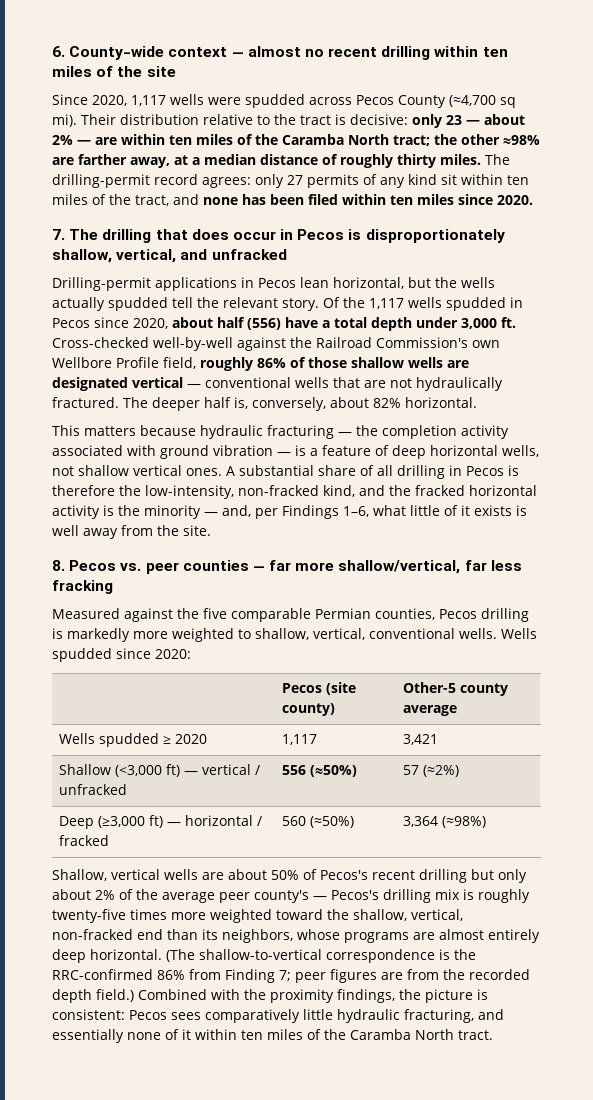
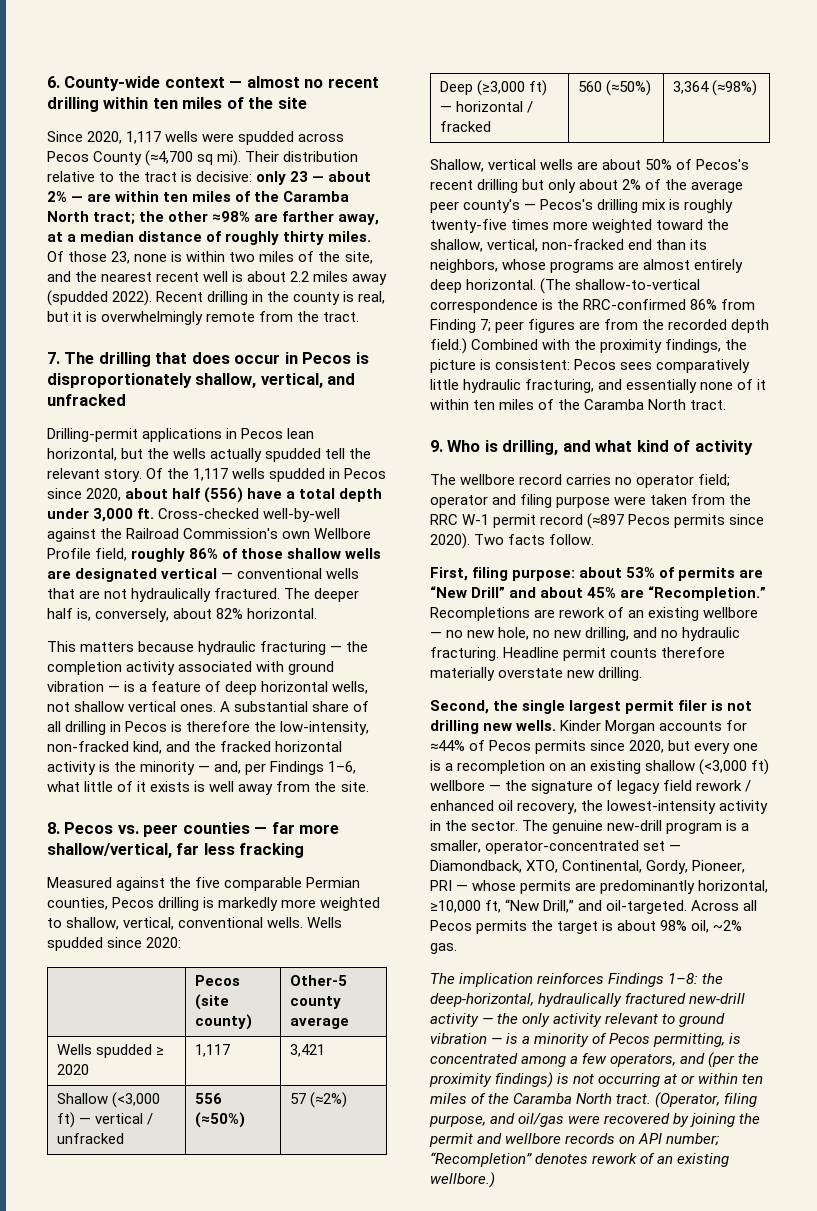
- The drilling-permit record agrees: only 27 permits of any kind sit within ten miles of the tract, and none has been filed within ten miles since 2020.
+ Of those 23, none is within two miles of the site, and the nearest recent well is about 2.2 miles away (spudded 2022). Recent drilling in the county is real, but it is overwhelmingly remote from the tract.
+ 9. Who is drilling, and what kind of activity
+ The wellbore record carries no operator field; operator and filing purpose were taken from the RRC W-1 permit record (≈897 Pecos permits since 2020). Two facts follow.
+ First, filing purpose: about 53% of permits are “New Drill” and about 45% are “Recompletion.” Recompletions are rework of an existing wellbore — no new hole, no new drilling, and no hydraulic fracturing. Headline permit counts therefore materially overstate new drilling.
+ Second, the single largest permit filer is not drilling new wells. Kinder Morgan accounts for ≈44% of Pecos permits since 2020, but every one is a recompletion on an existing shallow (<3,000 ft) wellbore — the signature of legacy field rework / enhanced oil recovery, the lowest-intensity activity in the sector. The genuine new-drill program is a smaller, operator-concentrated set — Diamondback, XTO, Continental, Gordy, Pioneer, PRI — whose permits are predominantly horizontal, ≥10,000 ft, “New Drill,” and oil-targeted. Across all Pecos permits the target is about 98% oil, ~2% gas.
+ The implication reinforces Findings 1–8: the deep-horizontal, hydraulically fractured new-drill activity — the only activity relevant to ground vibration — is a minority of Pecos permitting, is concentrated among a few operators, and (per the proximity findings) is not occurring at or within ten miles of the Caramba North tract. (Operator, filing purpose, and oil/gas were recovered by joining the permit and wellbore records on API number; “Recompletion” denotes rework of an existing wellbore.)

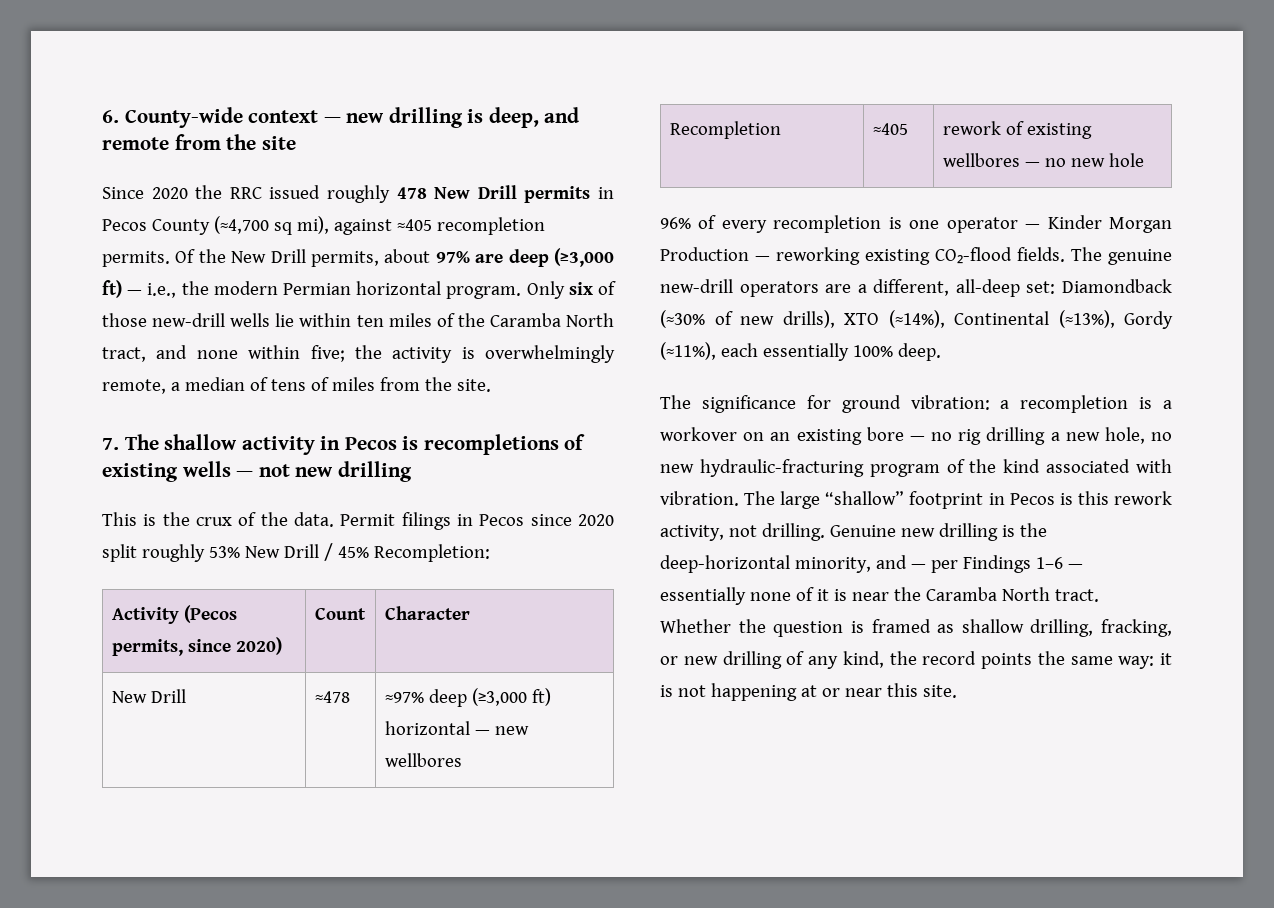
- 6. County-wide context — almost no recent drilling within ten miles of the site
- Since 2020, 1,117 wells were spudded across Pecos County (≈4,700 sq mi). Their distribution relative to the tract is decisive: only 23 — about 2% — are within ten miles of the Caramba North tract; the other ≈98% are farther away, at a median distance of roughly thirty miles. Of those 23, none is within two miles of the site, and the nearest recent well is about 2.2 miles away (spudded 2022). Recent drilling in the county is real, but it is overwhelmingly remote from the tract.
- 7. The drilling that does occur in Pecos is disproportionately shallow, vertical, and unfracked
- Drilling-permit applications in Pecos lean horizontal, but the wells actually spudded tell the relevant story. Of the 1,117 wells spudded in Pecos since 2020, about half (556) have a total depth under 3,000 ft. Cross-checked well-by-well against the Railroad Commission's own Wellbore Profile field, roughly 86% of those shallow wells are designated vertical — conventional wells that are not hydraulically fractured. The deeper half is, conversely, about 82% horizontal.
- This matters because hydraulic fracturing — the completion activity associated with ground vibration — is a feature of deep horizontal wells, not shallow vertical ones. A substantial share of all drilling in Pecos is therefore the low-intensity, non-fracked kind, and the fracked horizontal activity is the minority — and, per Findings 1–6, what little of it exists is well away from the site.
- 8. Pecos vs. peer counties — far more shallow/vertical, far less fracking
- Measured against the five comparable Permian counties, Pecos drilling is markedly more weighted to shallow, vertical, conventional wells. Wells spudded since 2020:
- | Pecos (site county) | Other-5 county average
- Wells spudded ≥ 2020 | 1,117 | 3,421
- Shallow (<3,000 ft) — vertical / unfracked | 556 (≈50%) | 57 (≈2%)
- Deep (≥3,000 ft) — horizontal / fracked | 560 (≈50%) | 3,364 (≈98%)
- Shallow, vertical wells are about 50% of Pecos's recent drilling but only about 2% of the average peer county's — Pecos's drilling mix is roughly twenty-five times more weighted toward the shallow, vertical, non-fracked end than its neighbors, whose programs are almost entirely deep horizontal. (The shallow-to-vertical correspondence is the RRC-confirmed 86% from Finding 7; peer figures are from the recorded depth field.) Combined with the proximity findings, the picture is consistent: Pecos sees comparatively little hydraulic fracturing, and essentially none of it within ten miles of the Caramba North tract.
- 9. Who is drilling, and what kind of activity
- The wellbore record carries no operator field; operator and filing purpose were taken from the RRC W-1 permit record (≈897 Pecos permits since 2020). Two facts follow.
- First, filing purpose: about 53% of permits are “New Drill” and about 45% are “Recompletion.” Recompletions are rework of an existing wellbore — no new hole, no new drilling, and no hydraulic fracturing. Headline permit counts therefore materially overstate new drilling.
- Second, the single largest permit filer is not drilling new wells. Kinder Morgan accounts for ≈44% of Pecos permits since 2020, but every one is a recompletion on an existing shallow (<3,000 ft) wellbore — the signature of legacy field rework / enhanced oil recovery, the lowest-intensity activity in the sector. The genuine new-drill program is a smaller, operator-concentrated set — Diamondback, XTO, Continental, Gordy, Pioneer, PRI — whose permits are predominantly horizontal, ≥10,000 ft, “New Drill,” and oil-targeted. Across all Pecos permits the target is about 98% oil, ~2% gas.
- The implication reinforces Findings 1–8: the deep-horizontal, hydraulically fractured new-drill activity — the only activity relevant to ground vibration — is a minority of Pecos permitting, is concentrated among a few operators, and (per the proximity findings) is not occurring at or within ten miles of the Caramba North tract. (Operator, filing purpose, and oil/gas were recovered by joining the permit and wellbore records on API number; “Recompletion” denotes rework of an existing wellbore.)
+ 6. County-wide context — new drilling is deep, and remote from the site
+ Since 2020 the RRC issued roughly 478 New Drill permits in Pecos County (≈4,700 sq mi), against ≈405 recompletion permits. Of the New Drill permits, about 97% are deep (≥3,000 ft) — i.e., the modern Permian horizontal program. Only six of those new-drill wells lie within ten miles of the Caramba North tract, and none within five; the activity is overwhelmingly remote, a median of tens of miles from the site.
+ 7. The shallow activity in Pecos is recompletions of existing wells — not new drilling
+ This is the crux of the data. Permit filings in Pecos since 2020 split roughly 53% New Drill / 45% Recompletion:
+ Activity (Pecos permits, since 2020) | Count | Character
+ New Drill | ≈478 | ≈97% deep (≥3,000 ft) horizontal — new wellbores
+ Recompletion | ≈405 | rework of existing wellbores — no new hole
+ 96% of every recompletion is one operator — Kinder Morgan Production — reworking existing CO₂-flood fields. The genuine new-drill operators are a different, all-deep set: Diamondback (≈30% of new drills), XTO (≈14%), Continental (≈13%), Gordy (≈11%), each essentially 100% deep.
+ The significance for ground vibration: a recompletion is a workover on an existing bore — no rig drilling a new hole, no new hydraulic-fracturing program of the kind associated with vibration. The large “shallow” footprint in Pecos is this rework activity, not drilling. Genuine new drilling is the deep-horizontal minority, and — per Findings 1–6 — essentially none of it is near the Caramba North tract. Whether the question is framed as shallow drilling, fracking, or new drilling of any kind, the record points the same way: it is not happening at or near this site.

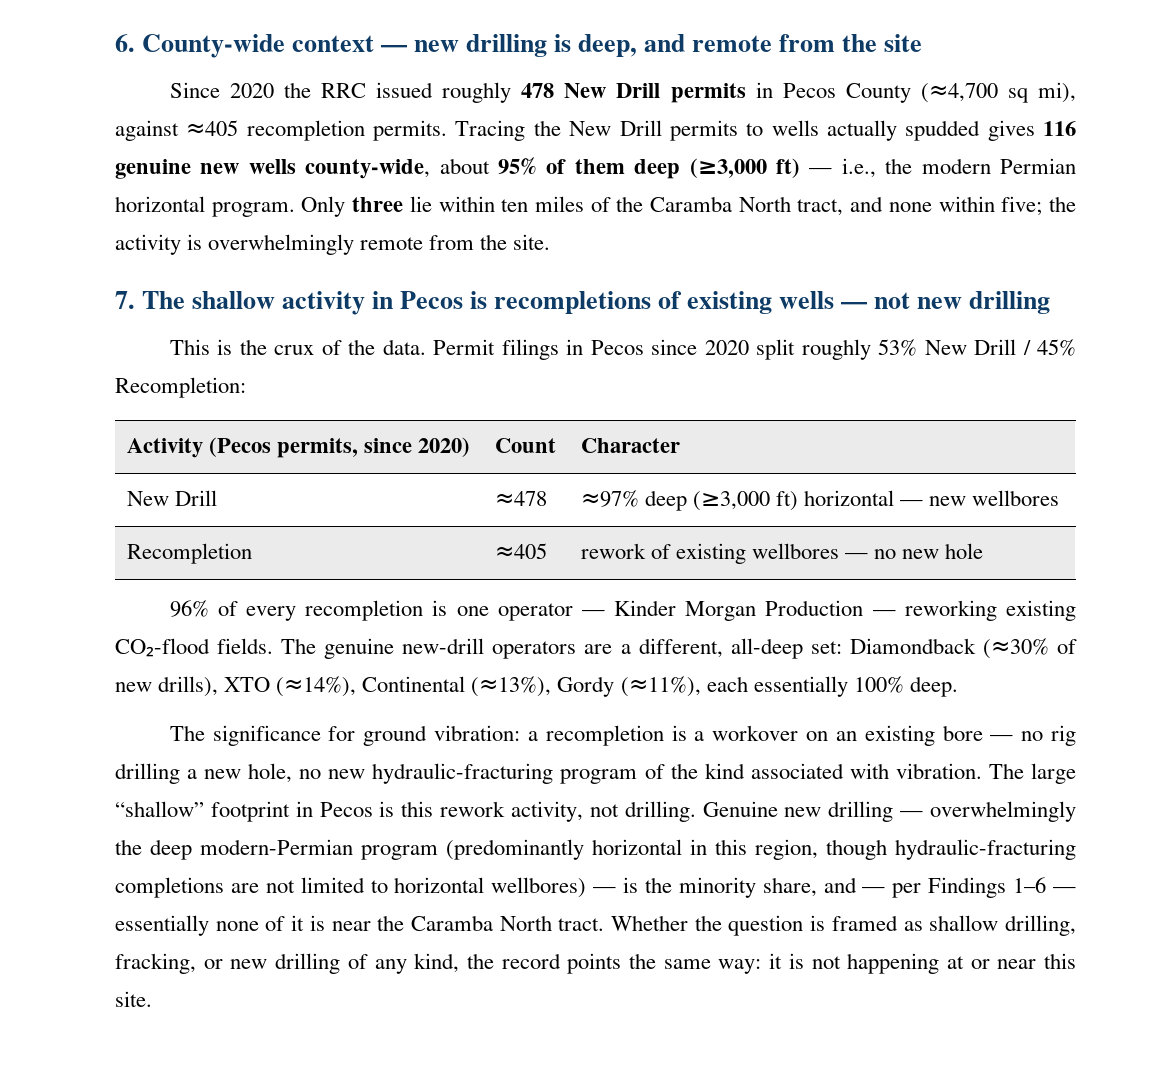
- Of the New Drill permits, about 97% are deep (≥3,000 ft) — i.e., the modern Permian horizontal program.
+ Tracing the New Drill permits to wells actually spudded gives 116 genuine new wells county-wide, about 95% of them deep (≥3,000 ft) — i.e., the modern Permian horizontal program.
- Only six of those new-drill wells lie within ten miles of the Caramba North tract, and none within five; the activity is overwhelmingly remote, a median of tens of miles from the site.
+ Only three lie within ten miles of the Caramba North tract, and none within five; the activity is overwhelmingly remote from the site.
- Genuine new drilling is the deep-horizontal minority, and — per Findings 1–6 — essentially none of it is near the Caramba North tract.
+ Genuine new drilling — overwhelmingly the deep modern-Permian program (predominantly horizontal in this region, though hydraulic-fracturing completions are not limited to horizontal wellbores) — is the minority share, and — per Findings 1–6 — essentially none of it is near the Caramba North tract.

